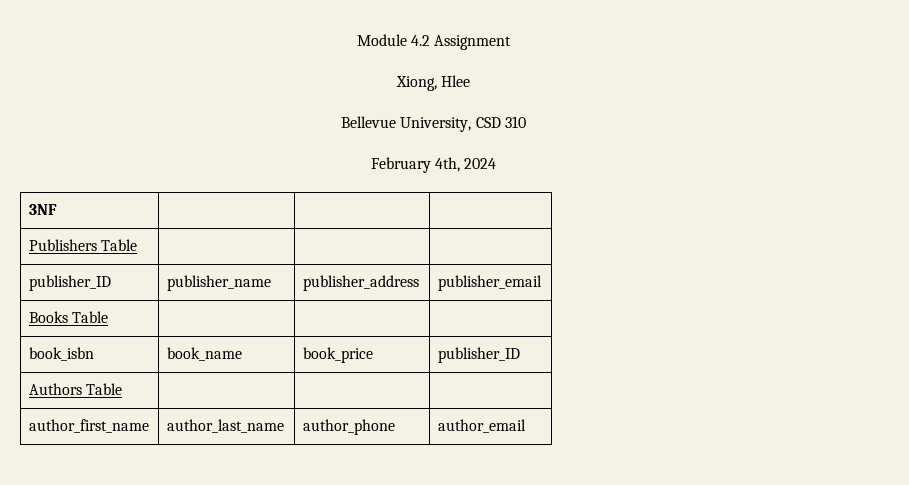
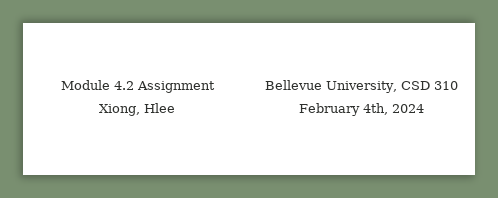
- 3NF | | |
- Publishers Table | | |
- publisher_ID | publisher_name | publisher_address | publisher_email
- Books Table | | |
- book_isbn | book_name | book_price | publisher_ID
- Authors Table | | |
- author_first_name | author_last_name | author_phone | author_email

